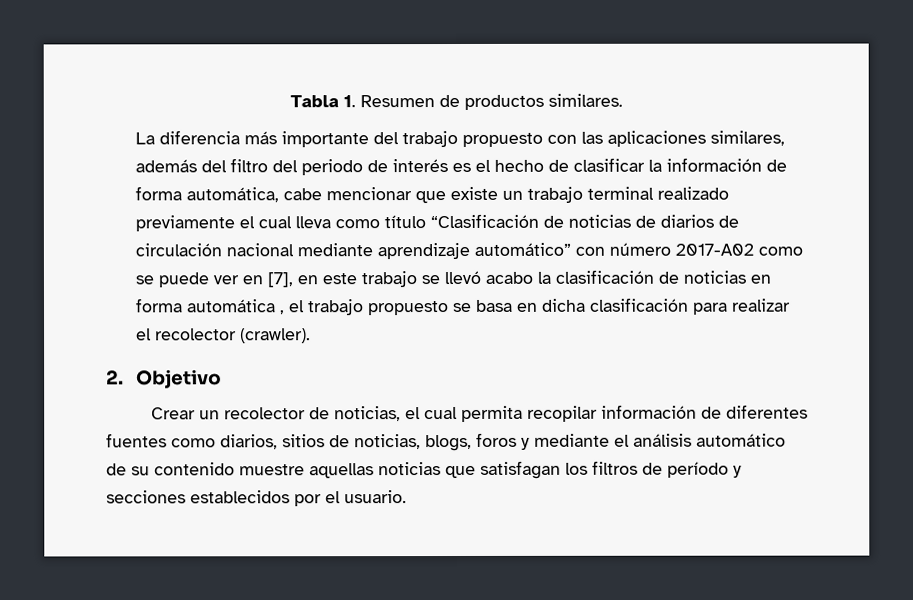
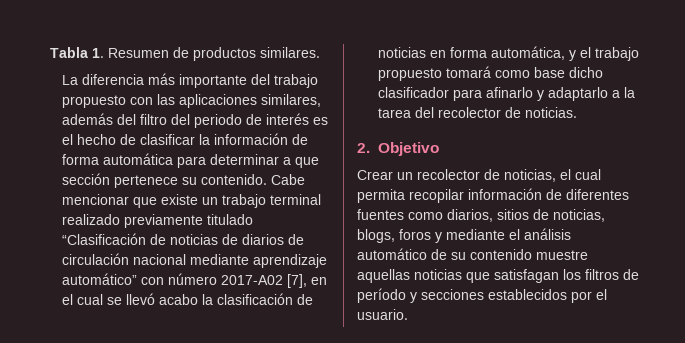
- La diferencia más importante del trabajo propuesto con las aplicaciones similares, además del filtro del periodo de interés es el hecho de clasificar la información de forma automática, cabe mencionar que existe un trabajo terminal realizado previamente el cual lleva como título “Clasificación de noticias de diarios de circulación nacional mediante aprendizaje automático” con número 2017-A02 como se puede ver en [7], en este trabajo se llevó acabo la clasificación de noticias en forma automática , el trabajo propuesto se basa en dicha clasificación para realizar el recolector (crawler).
+ La diferencia más importante del trabajo propuesto con las aplicaciones similares, además del filtro del periodo de interés es el hecho de clasificar la información de forma automática para determinar a que sección pertenece su contenido. Cabe mencionar que existe un trabajo terminal realizado previamente titulado “Clasificación de noticias de diarios de circulación nacional mediante aprendizaje automático” con número 2017-A02 [7], en el cual se llevó acabo la clasificación de noticias en forma automática, y el trabajo propuesto tomará como base dicho clasificador para afinarlo y adaptarlo a la tarea del recolector de noticias.

